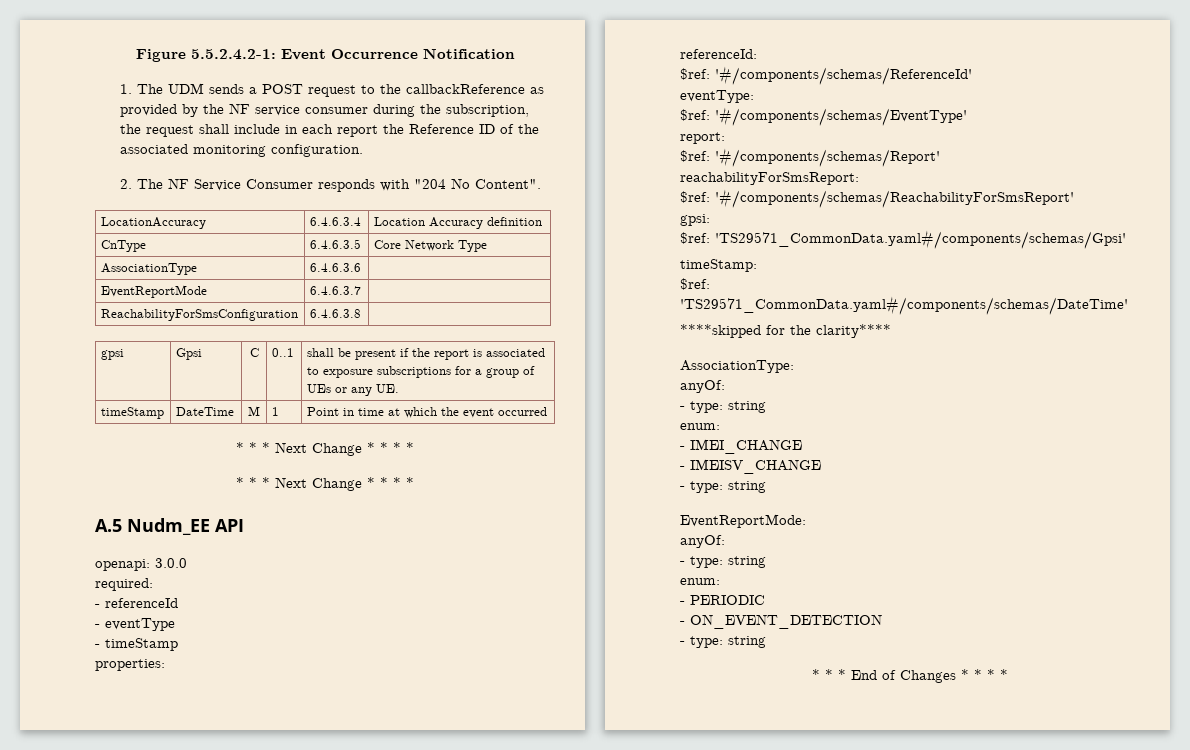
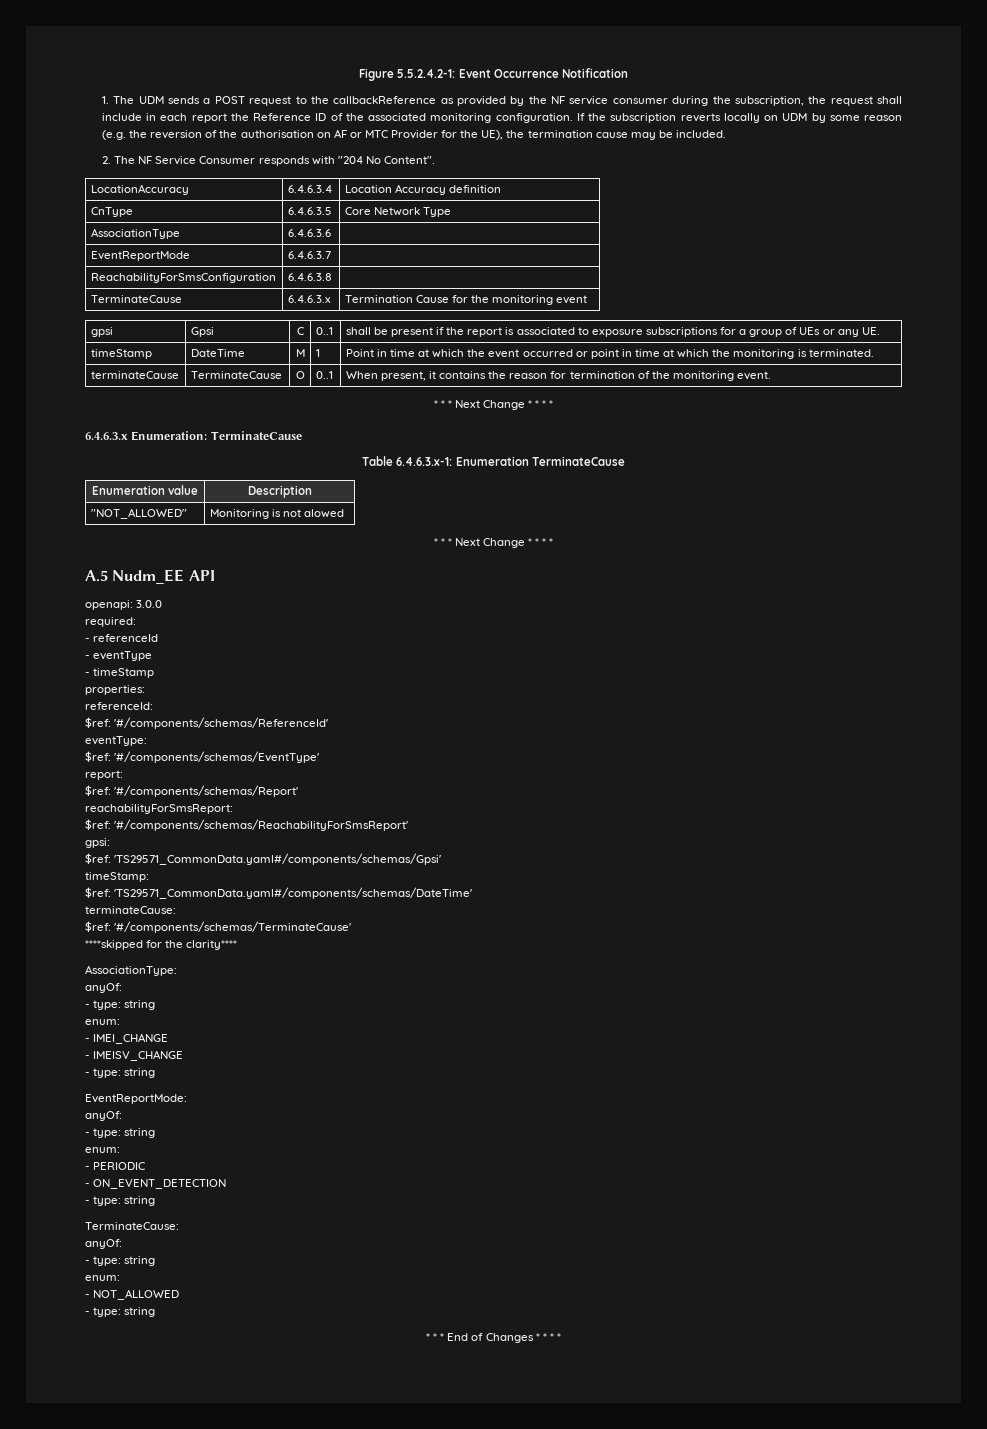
+ If the subscription reverts locally on UDM by some reason (e.g. the reversion of the authorisation on AF or MTC Provider for the UE), the termination cause may be included.
+ TerminateCause | 6.4.6.3.x | Termination Cause for the monitoring event
- timeStamp | DateTime | M | 1 | Point in time at which the event occurred
+ timeStamp | DateTime | M | 1 | Point in time at which the event occurred or point in time at which the monitoring is terminated.
+ terminateCause | TerminateCause | O | 0..1 | When present, it contains the reason for termination of the monitoring event.
  * * * Next Change * * * *
+ 6.4.6.3.x Enumeration: TerminateCause
+ Table 6.4.6.3.x-1: Enumeration TerminateCause
+ Enumeration value | Description
+ "NOT_ALLOWED" | Monitoring is not alowed
+ terminateCause:
+ $ref: '#/components/schemas/TerminateCause'
+ TerminateCause:
+ anyOf:
+ - type: string
+ enum:
+ - NOT_ALLOWED
+ - type: string

